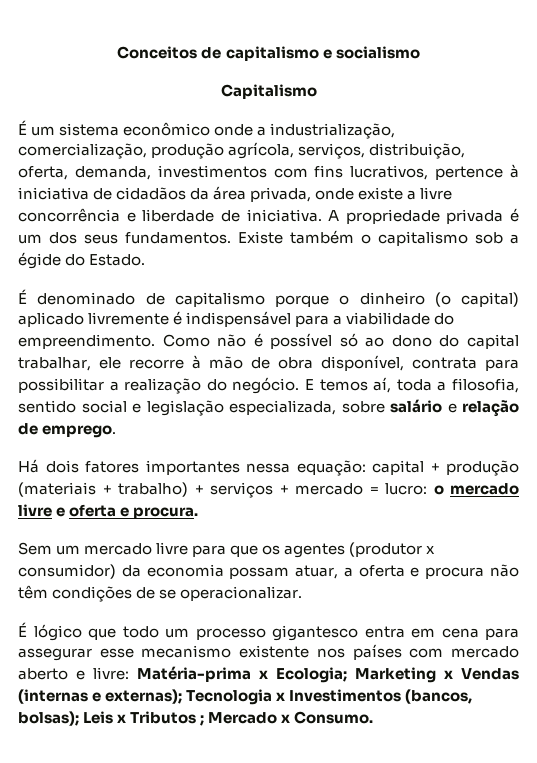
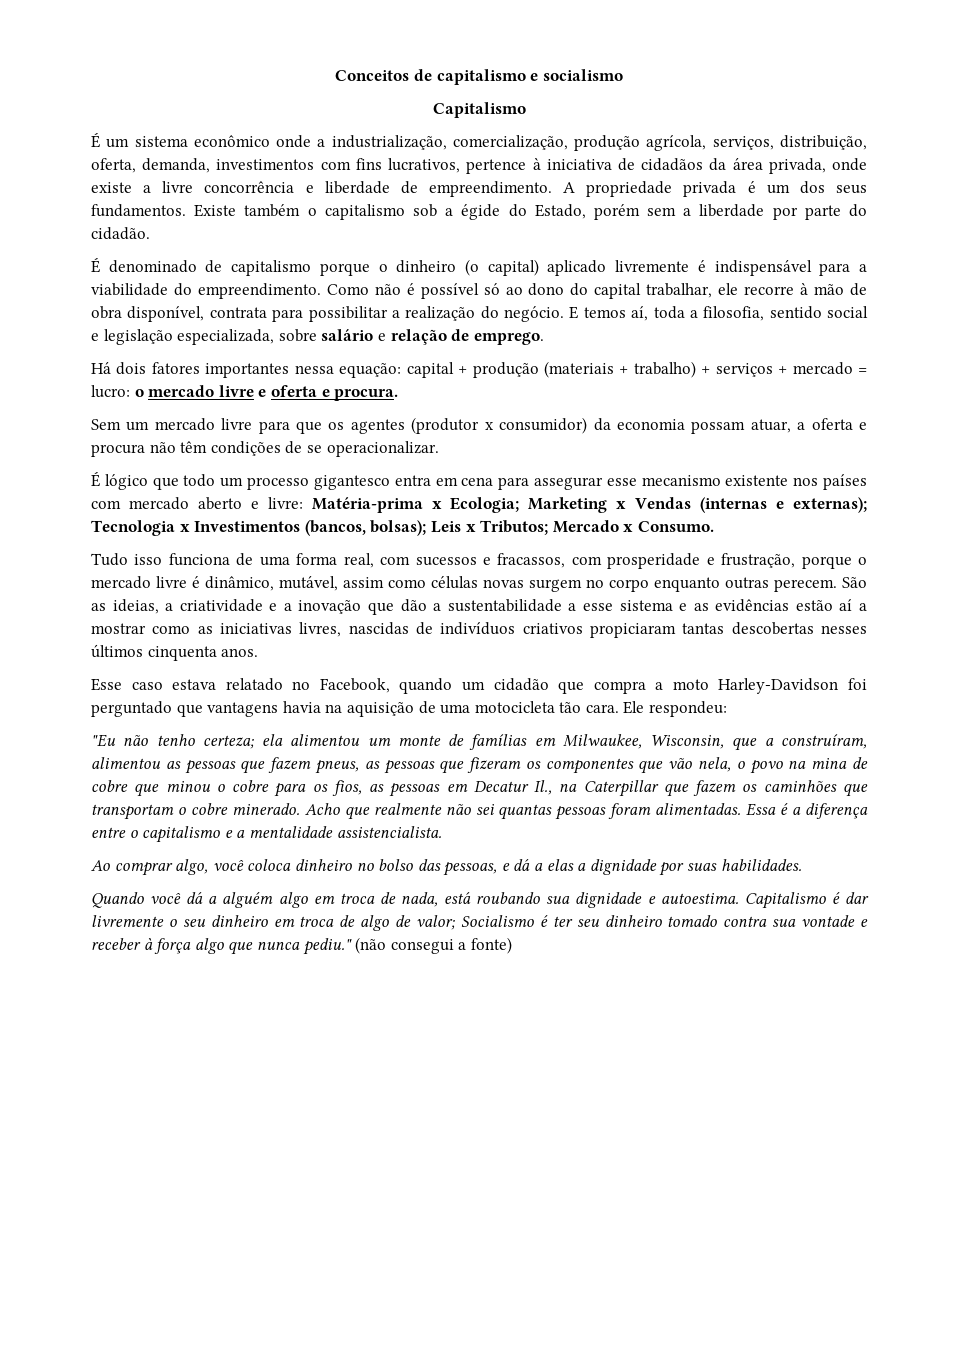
- É um sistema econômico onde a industrialização, comercialização, produção agrícola, serviços, distribuição, oferta, demanda, investimentos com fins lucrativos, pertence à iniciativa de cidadãos da área privada, onde existe a livre concorrência e liberdade de iniciativa.
+ É um sistema econômico onde a industrialização, comercialização, produção agrícola, serviços, distribuição, oferta, demanda, investimentos com fins lucrativos, pertence à iniciativa de cidadãos da área privada, onde existe a livre concorrência e liberdade de empreendimento.
- Existe também o capitalismo sob a égide do Estado.
+ Existe também o capitalismo sob a égide do Estado, porém sem a liberdade por parte do cidadão.
- É lógico que todo um processo gigantesco entra em cena para assegurar esse mecanismo existente nos países com mercado aberto e livre: Matéria-prima x Ecologia; Marketing x Vendas (internas e externas); Tecnologia x Investimentos (bancos, bolsas); Leis x Tributos ; Mercado x Consumo.
+ É lógico que todo um processo gigantesco entra em cena para assegurar esse mecanismo existente nos países com mercado aberto e livre: Matéria-prima x Ecologia; Marketing x Vendas (internas e externas); Tecnologia x Investimentos (bancos, bolsas); Leis x Tributos; Mercado x Consumo.
+ Tudo isso funciona de uma forma real, com sucessos e fracassos, com prosperidade e frustração, porque o mercado livre é dinâmico, mutável, assim como células novas surgem no corpo enquanto outras perecem. São as ideias, a criatividade e a inovação que dão a sustentabilidade a esse sistema e as evidências estão aí a mostrar como as iniciativas livres, nascidas de indivíduos criativos propiciaram tantas descobertas nesses últimos cinquenta anos.
+ Esse caso estava relatado no Facebook, quando um cidadão que compra a moto Harley-Davidson foi perguntado que vantagens havia na aquisição de uma motocicleta tão cara. Ele respondeu:
+ "Eu não tenho certeza; ela alimentou um monte de famílias em Milwaukee, Wisconsin, que a construíram, alimentou as pessoas que fazem pneus, as pessoas que fizeram os componentes que vão nela, o povo na mina de cobre que minou o cobre para os fios, as pessoas em Decatur Il., na Caterpillar que fazem os caminhões que transportam o cobre minerado. Acho que realmente não sei quantas pessoas foram alimentadas. Essa é a diferença entre o capitalismo e a mentalidade assistencialista.
+ Ao comprar algo, você coloca dinheiro no bolso das pessoas, e dá a elas a dignidade por suas habilidades.
+ Quando você dá a alguém algo em troca de nada, está roubando sua dignidade e autoestima. Capitalismo é dar livremente o seu dinheiro em troca de algo de valor; Socialismo é ter seu dinheiro tomado contra sua vontade e receber à força algo que nunca pediu." (não consegui a fonte)

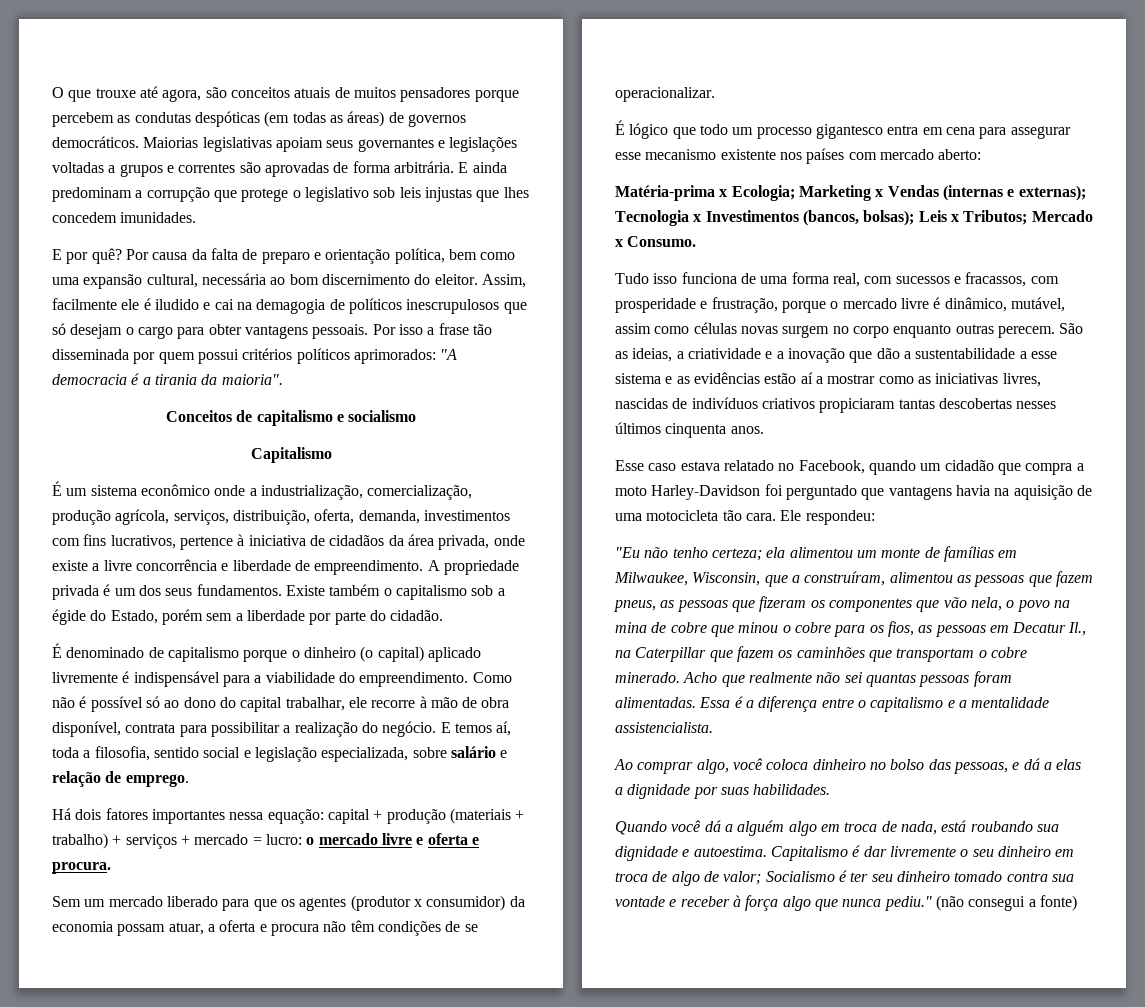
+ O que trouxe até agora, são conceitos atuais de muitos pensadores porque percebem as condutas despóticas (em todas as áreas) de governos democráticos. Maiorias legislativas apoiam seus governantes e legislações voltadas a grupos e correntes são aprovadas de forma arbitrária. E ainda predominam a corrupção que protege o legislativo sob leis injustas que lhes concedem imunidades.
+ E por quê? Por causa da falta de preparo e orientação política, bem como uma expansão cultural, necessária ao bom discernimento do eleitor. Assim, facilmente ele é iludido e cai na demagogia de políticos inescrupulosos que só desejam o cargo para obter vantagens pessoais. Por isso a frase tão disseminada por quem possui critérios políticos aprimorados: "A democracia é a tirania da maioria".
- Sem um mercado livre para que os agentes (produtor x consumidor) da economia possam atuar, a oferta e procura não têm condições de se operacionalizar.
+ Sem um mercado liberado para que os agentes (produtor x consumidor) da economia possam atuar, a oferta e procura não têm condições de se operacionalizar.
- É lógico que todo um processo gigantesco entra em cena para assegurar esse mecanismo existente nos países com mercado aberto e livre: Matéria-prima x Ecologia; Marketing x Vendas (internas e externas); Tecnologia x Investimentos (bancos, bolsas); Leis x Tributos; Mercado x Consumo.
+ É lógico que todo um processo gigantesco entra em cena para assegurar esse mecanismo existente nos países com mercado aberto:
+ Matéria-prima x Ecologia; Marketing x Vendas (internas e externas); Tecnologia x Investimentos (bancos, bolsas); Leis x Tributos; Mercado x Consumo.

